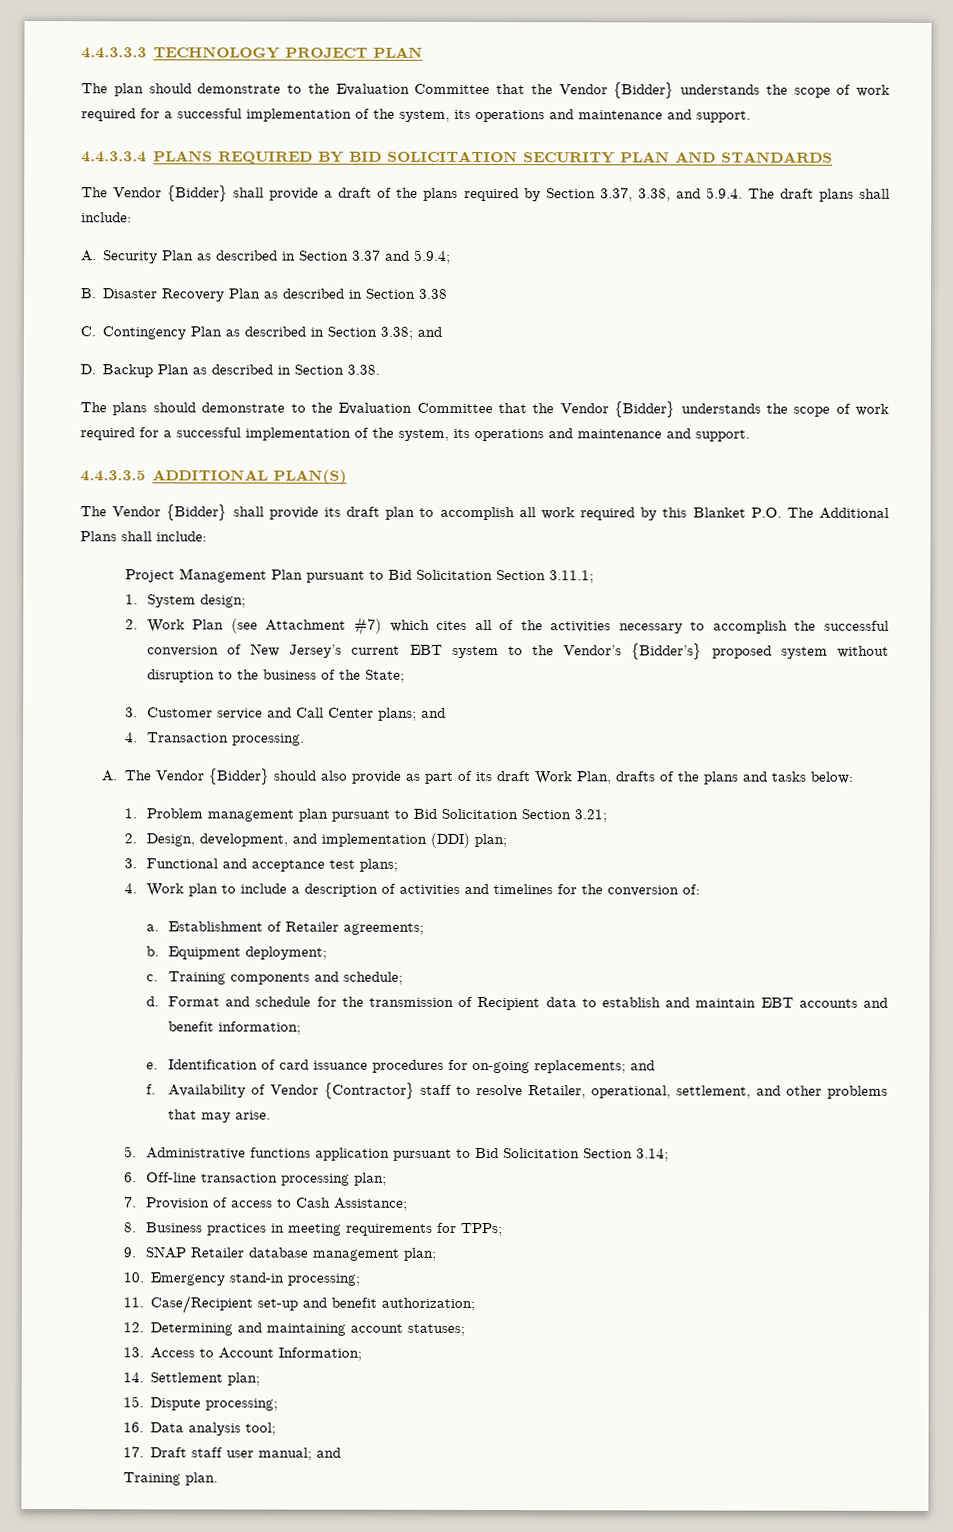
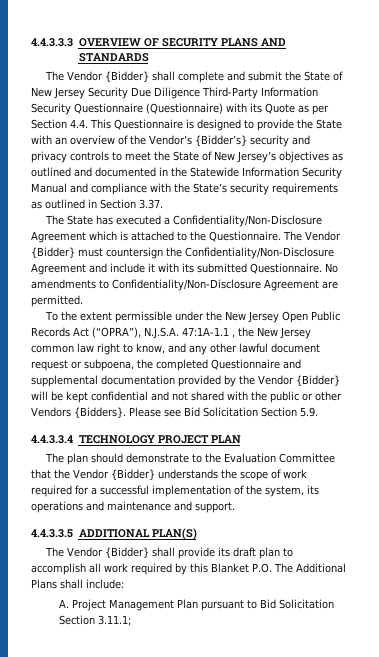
- 4.4.3.3.3 TECHNOLOGY PROJECT PLAN
+ 4.4.3.3.3 OVERVIEW OF SECURITY PLANS AND STANDARDS
+ The Vendor {Bidder} shall complete and submit the State of New Jersey Security Due Diligence Third-Party Information Security Questionnaire (Questionnaire) with its Quote as per Section 4.4. This Questionnaire is designed to provide the State with an overview of the Vendor’s {Bidder’s} security and privacy controls to meet the State of New Jersey’s objectives as outlined and documented in the Statewide Information Security Manual and compliance with the State’s security requirements as outlined in Section 3.37.
+ The State has executed a Confidentiality/Non-Disclosure Agreement which is attached to the Questionnaire. The Vendor {Bidder} must countersign the Confidentiality/Non-Disclosure Agreement and include it with its submitted Questionnaire. No amendments to Confidentiality/Non-Disclosure Agreement are permitted.
+ To the extent permissible under the New Jersey Open Public Records Act (“OPRA”), N.J.S.A. 47:1A-1.1 , the New Jersey common law right to know, and any other lawful document request or subpoena, the completed Questionnaire and supplemental documentation provided by the Vendor {Bidder} will be kept confidential and not shared with the public or other Vendors {Bidders}. Please see Bid Solicitation Section 5.9.
+ 4.4.3.3.4 TECHNOLOGY PROJECT PLAN
- 4.4.3.3.4 PLANS REQUIRED BY BID SOLICITATION SECURITY PLAN AND STANDARDS
- The Vendor {Bidder} shall provide a draft of the plans required by Section 3.37, 3.38, and 5.9.4. The draft plans shall include:
- A. Security Plan as described in Section 3.37 and 5.9.4;
- B. Disaster Recovery Plan as described in Section 3.38
- C. Contingency Plan as described in Section 3.38; and
- D. Backup Plan as described in Section 3.38.
- The plans should demonstrate to the Evaluation Committee that the Vendor {Bidder} understands the scope of work required for a successful implementation of the system, its operations and maintenance and support.
- Project Management Plan pursuant to Bid Solicitation Section 3.11.1;
+ A. Project Management Plan pursuant to Bid Solicitation Section 3.11.1;
- 1. System design;
- 2. Work Plan (see Attachment #7) which cites all of the activities necessary to accomplish the successful conversion of New Jersey’s current EBT system to the Vendor’s {Bidder’s} proposed system without disruption to the business of the State;
- 3. Customer service and Call Center plans; and
- 4. Transaction processing.
- A. The Vendor {Bidder} should also provide as part of its draft Work Plan, drafts of the plans and tasks below:
- 1. Problem management plan pursuant to Bid Solicitation Section 3.21;
- 2. Design, development, and implementation (DDI) plan;
- 3. Functional and acceptance test plans;
- 4. Work plan to include a description of activities and timelines for the conversion of:
- a. Establishment of Retailer agreements;
- b. Equipment deployment;
- c. Training components and schedule;
- d. Format and schedule for the transmission of Recipient data to establish and maintain EBT accounts and benefit information;
- e. Identification of card issuance procedures for on-going replacements; and
- f. Availability of Vendor {Contractor} staff to resolve Retailer, operational, settlement, and other problems that may arise.
- 5. Administrative functions application pursuant to Bid Solicitation Section 3.14;
- 6. Off-line transaction processing plan;
- 7. Provision of access to Cash Assistance;
- 8. Business practices in meeting requirements for TPPs;
- 9. SNAP Retailer database management plan;
- 10. Emergency stand-in processing;
- 11. Case/Recipient set-up and benefit authorization;
- 12. Determining and maintaining account statuses;
- 13. Access to Account Information;
- 14. Settlement plan;
- 15. Dispute processing;
- 16. Data analysis tool;
- 17. Draft staff user manual; and
- Training plan.

